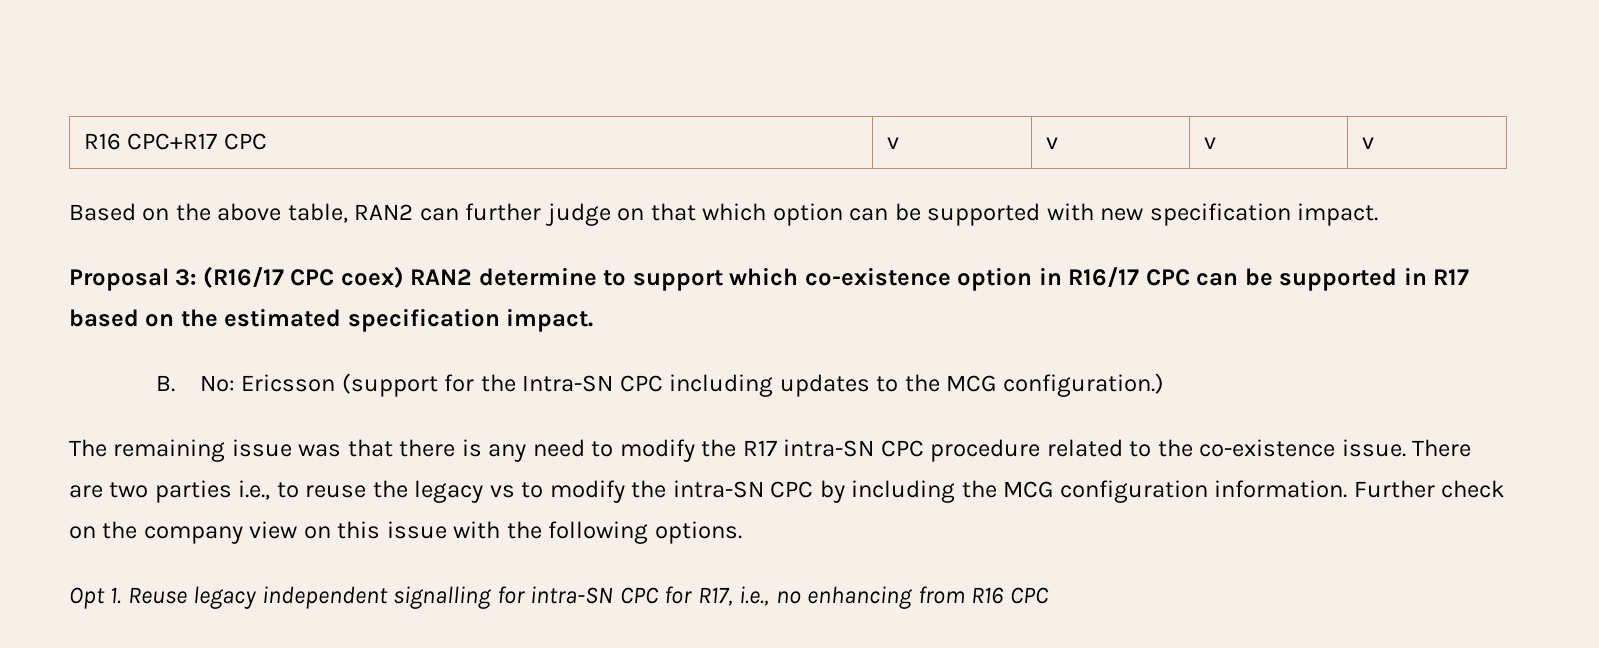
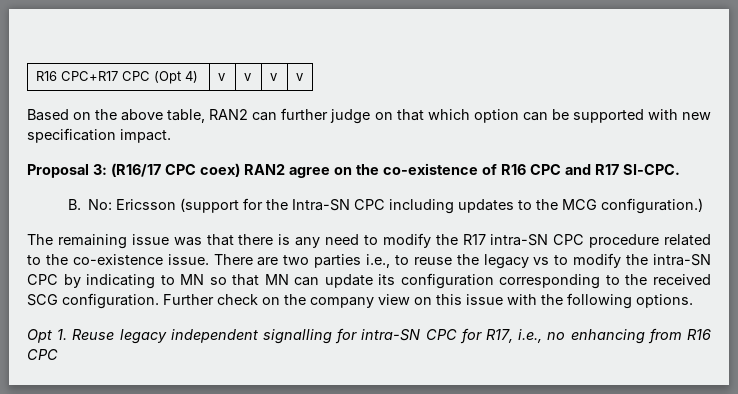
- R16 CPC+R17 CPC | v | v | v | v
+ R16 CPC+R17 CPC (Opt 4) | v | v | v | v
- Proposal 3: (R16/17 CPC coex) RAN2 determine to support which co-existence option in R16/17 CPC can be supported in R17 based on the estimated specification impact.
+ Proposal 3: (R16/17 CPC coex) RAN2 agree on the co-existence of R16 CPC and R17 SI-CPC.
- There are two parties i.e., to reuse the legacy vs to modify the intra-SN CPC by including the MCG configuration information.
+ There are two parties i.e., to reuse the legacy vs to modify the intra-SN CPC by indicating to MN so that MN can update its configuration corresponding to the received SCG configuration.

